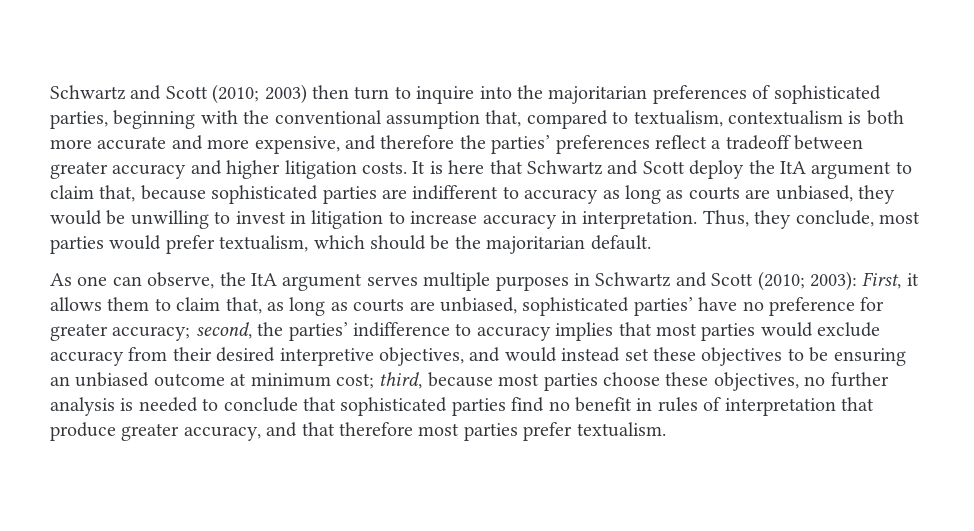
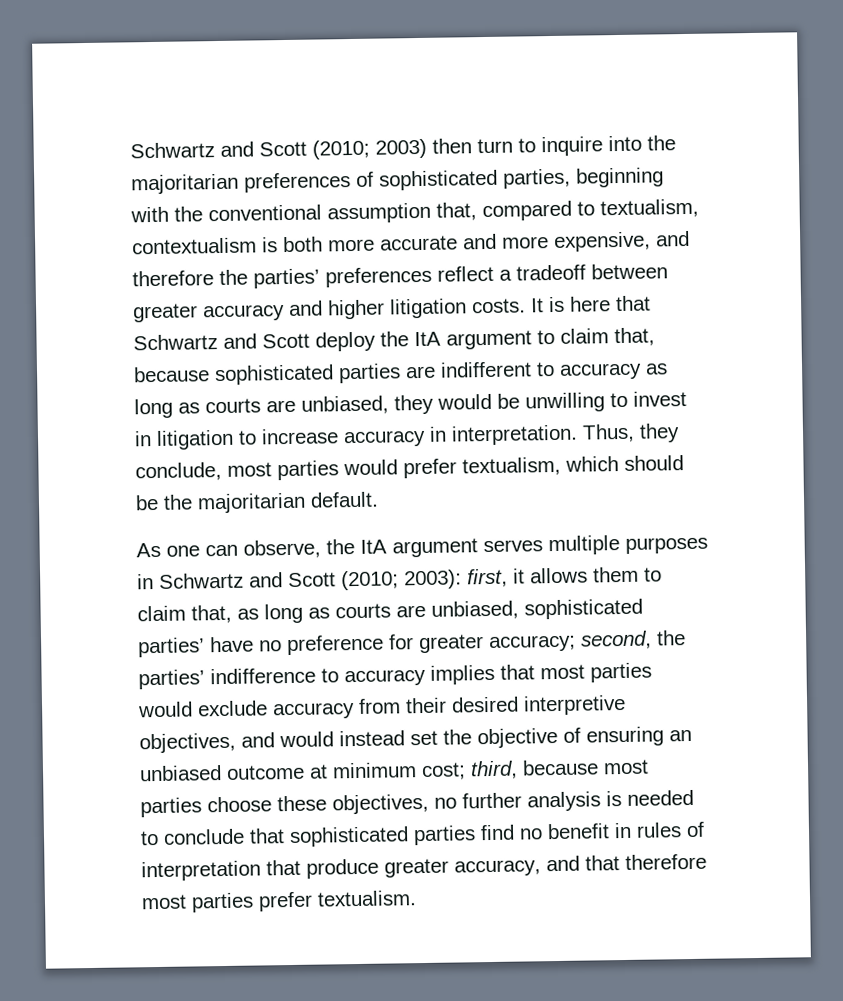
- First, it allows them to claim that, as long as courts are unbiased, sophisticated parties’ have no preference for greater accuracy;
+ first, it allows them to claim that, as long as courts are unbiased, sophisticated parties’ have no preference for greater accuracy;
- second, the parties’ indifference to accuracy implies that most parties would exclude accuracy from their desired interpretive objectives, and would instead set these objectives to be ensuring an unbiased outcome at minimum cost;
+ second, the parties’ indifference to accuracy implies that most parties would exclude accuracy from their desired interpretive objectives, and would instead set the objective of ensuring an unbiased outcome at minimum cost;

